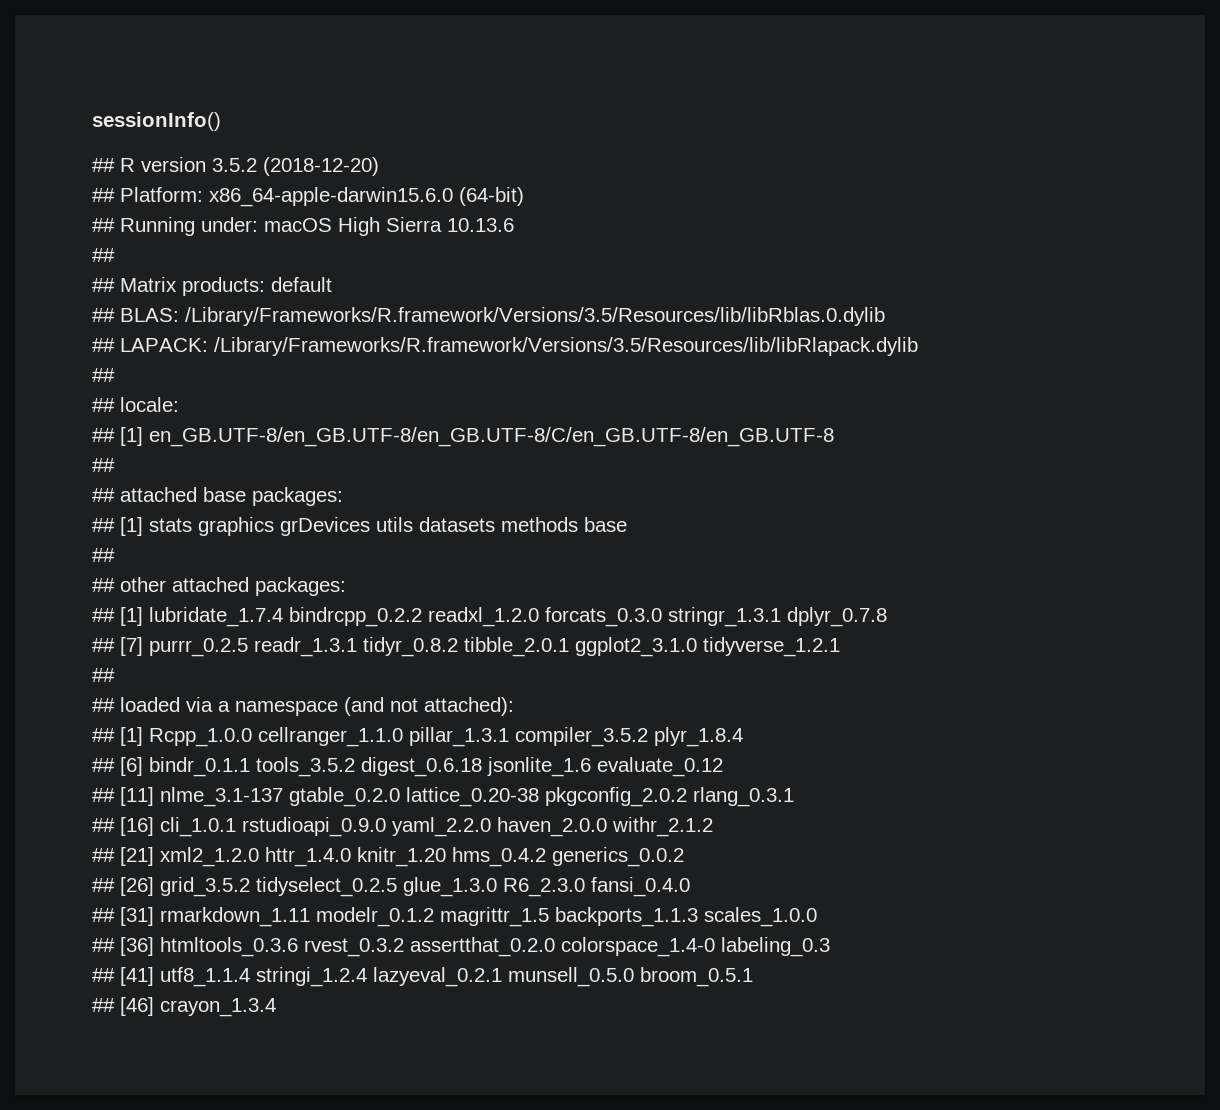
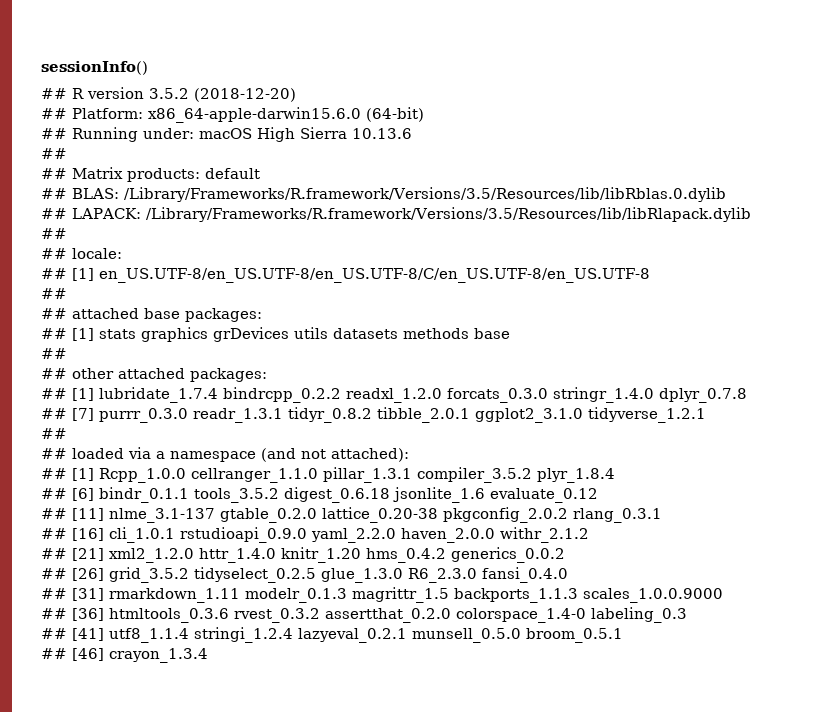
- ## [1] en_GB.UTF-8/en_GB.UTF-8/en_GB.UTF-8/C/en_GB.UTF-8/en_GB.UTF-8
+ ## [1] en_US.UTF-8/en_US.UTF-8/en_US.UTF-8/C/en_US.UTF-8/en_US.UTF-8
- ## [1] lubridate_1.7.4 bindrcpp_0.2.2 readxl_1.2.0 forcats_0.3.0 stringr_1.3.1 dplyr_0.7.8
+ ## [1] lubridate_1.7.4 bindrcpp_0.2.2 readxl_1.2.0 forcats_0.3.0 stringr_1.4.0 dplyr_0.7.8
- ## [7] purrr_0.2.5 readr_1.3.1 tidyr_0.8.2 tibble_2.0.1 ggplot2_3.1.0 tidyverse_1.2.1
+ ## [7] purrr_0.3.0 readr_1.3.1 tidyr_0.8.2 tibble_2.0.1 ggplot2_3.1.0 tidyverse_1.2.1
- ## [31] rmarkdown_1.11 modelr_0.1.2 magrittr_1.5 backports_1.1.3 scales_1.0.0
+ ## [31] rmarkdown_1.11 modelr_0.1.3 magrittr_1.5 backports_1.1.3 scales_1.0.0.9000

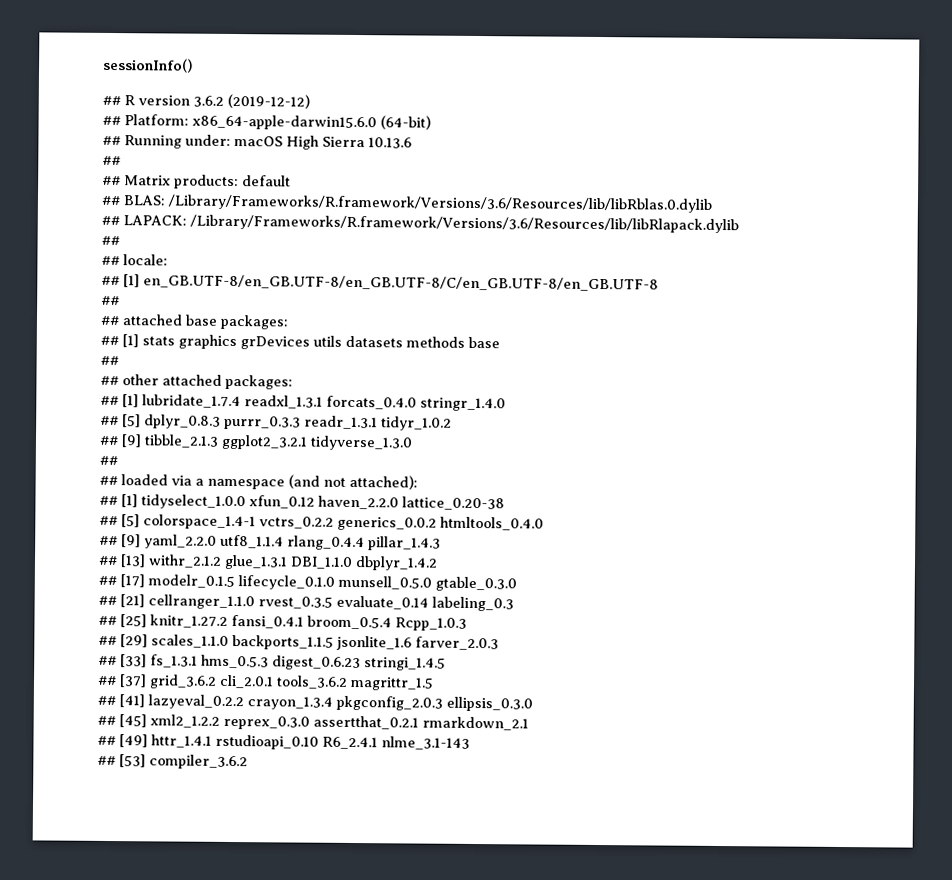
- ## R version 3.5.2 (2018-12-20)
+ ## R version 3.6.2 (2019-12-12)
- ## BLAS: /Library/Frameworks/R.framework/Versions/3.5/Resources/lib/libRblas.0.dylib
+ ## BLAS: /Library/Frameworks/R.framework/Versions/3.6/Resources/lib/libRblas.0.dylib
- ## LAPACK: /Library/Frameworks/R.framework/Versions/3.5/Resources/lib/libRlapack.dylib
+ ## LAPACK: /Library/Frameworks/R.framework/Versions/3.6/Resources/lib/libRlapack.dylib
- ## [1] en_US.UTF-8/en_US.UTF-8/en_US.UTF-8/C/en_US.UTF-8/en_US.UTF-8
+ ## [1] en_GB.UTF-8/en_GB.UTF-8/en_GB.UTF-8/C/en_GB.UTF-8/en_GB.UTF-8
- ## [1] lubridate_1.7.4 bindrcpp_0.2.2 readxl_1.2.0 forcats_0.3.0 stringr_1.4.0 dplyr_0.7.8
- ## [7] purrr_0.3.0 readr_1.3.1 tidyr_0.8.2 tibble_2.0.1 ggplot2_3.1.0 tidyverse_1.2.1
+ ## [1] lubridate_1.7.4 readxl_1.3.1 forcats_0.4.0 stringr_1.4.0
+ ## [5] dplyr_0.8.3 purrr_0.3.3 readr_1.3.1 tidyr_1.0.2
+ ## [9] tibble_2.1.3 ggplot2_3.2.1 tidyverse_1.3.0
- ## [1] Rcpp_1.0.0 cellranger_1.1.0 pillar_1.3.1 compiler_3.5.2 plyr_1.8.4
- ## [6] bindr_0.1.1 tools_3.5.2 digest_0.6.18 jsonlite_1.6 evaluate_0.12
- ## [11] nlme_3.1-137 gtable_0.2.0 lattice_0.20-38 pkgconfig_2.0.2 rlang_0.3.1
- ## [16] cli_1.0.1 rstudioapi_0.9.0 yaml_2.2.0 haven_2.0.0 withr_2.1.2
- ## [21] xml2_1.2.0 httr_1.4.0 knitr_1.20 hms_0.4.2 generics_0.0.2
- ## [26] grid_3.5.2 tidyselect_0.2.5 glue_1.3.0 R6_2.3.0 fansi_0.4.0
- ## [31] rmarkdown_1.11 modelr_0.1.3 magrittr_1.5 backports_1.1.3 scales_1.0.0.9000
- ## [36] htmltools_0.3.6 rvest_0.3.2 assertthat_0.2.0 colorspace_1.4-0 labeling_0.3
- ## [41] utf8_1.1.4 stringi_1.2.4 lazyeval_0.2.1 munsell_0.5.0 broom_0.5.1
- ## [46] crayon_1.3.4
+ ## [1] tidyselect_1.0.0 xfun_0.12 haven_2.2.0 lattice_0.20-38
+ ## [5] colorspace_1.4-1 vctrs_0.2.2 generics_0.0.2 htmltools_0.4.0
+ ## [9] yaml_2.2.0 utf8_1.1.4 rlang_0.4.4 pillar_1.4.3
+ ## [13] withr_2.1.2 glue_1.3.1 DBI_1.1.0 dbplyr_1.4.2
+ ## [17] modelr_0.1.5 lifecycle_0.1.0 munsell_0.5.0 gtable_0.3.0
+ ## [21] cellranger_1.1.0 rvest_0.3.5 evaluate_0.14 labeling_0.3
+ ## [25] knitr_1.27.2 fansi_0.4.1 broom_0.5.4 Rcpp_1.0.3
+ ## [29] scales_1.1.0 backports_1.1.5 jsonlite_1.6 farver_2.0.3
+ ## [33] fs_1.3.1 hms_0.5.3 digest_0.6.23 stringi_1.4.5
+ ## [37] grid_3.6.2 cli_2.0.1 tools_3.6.2 magrittr_1.5
+ ## [41] lazyeval_0.2.2 crayon_1.3.4 pkgconfig_2.0.3 ellipsis_0.3.0
+ ## [45] xml2_1.2.2 reprex_0.3.0 assertthat_0.2.1 rmarkdown_2.1
+ ## [49] httr_1.4.1 rstudioapi_0.10 R6_2.4.1 nlme_3.1-143
+ ## [53] compiler_3.6.2

